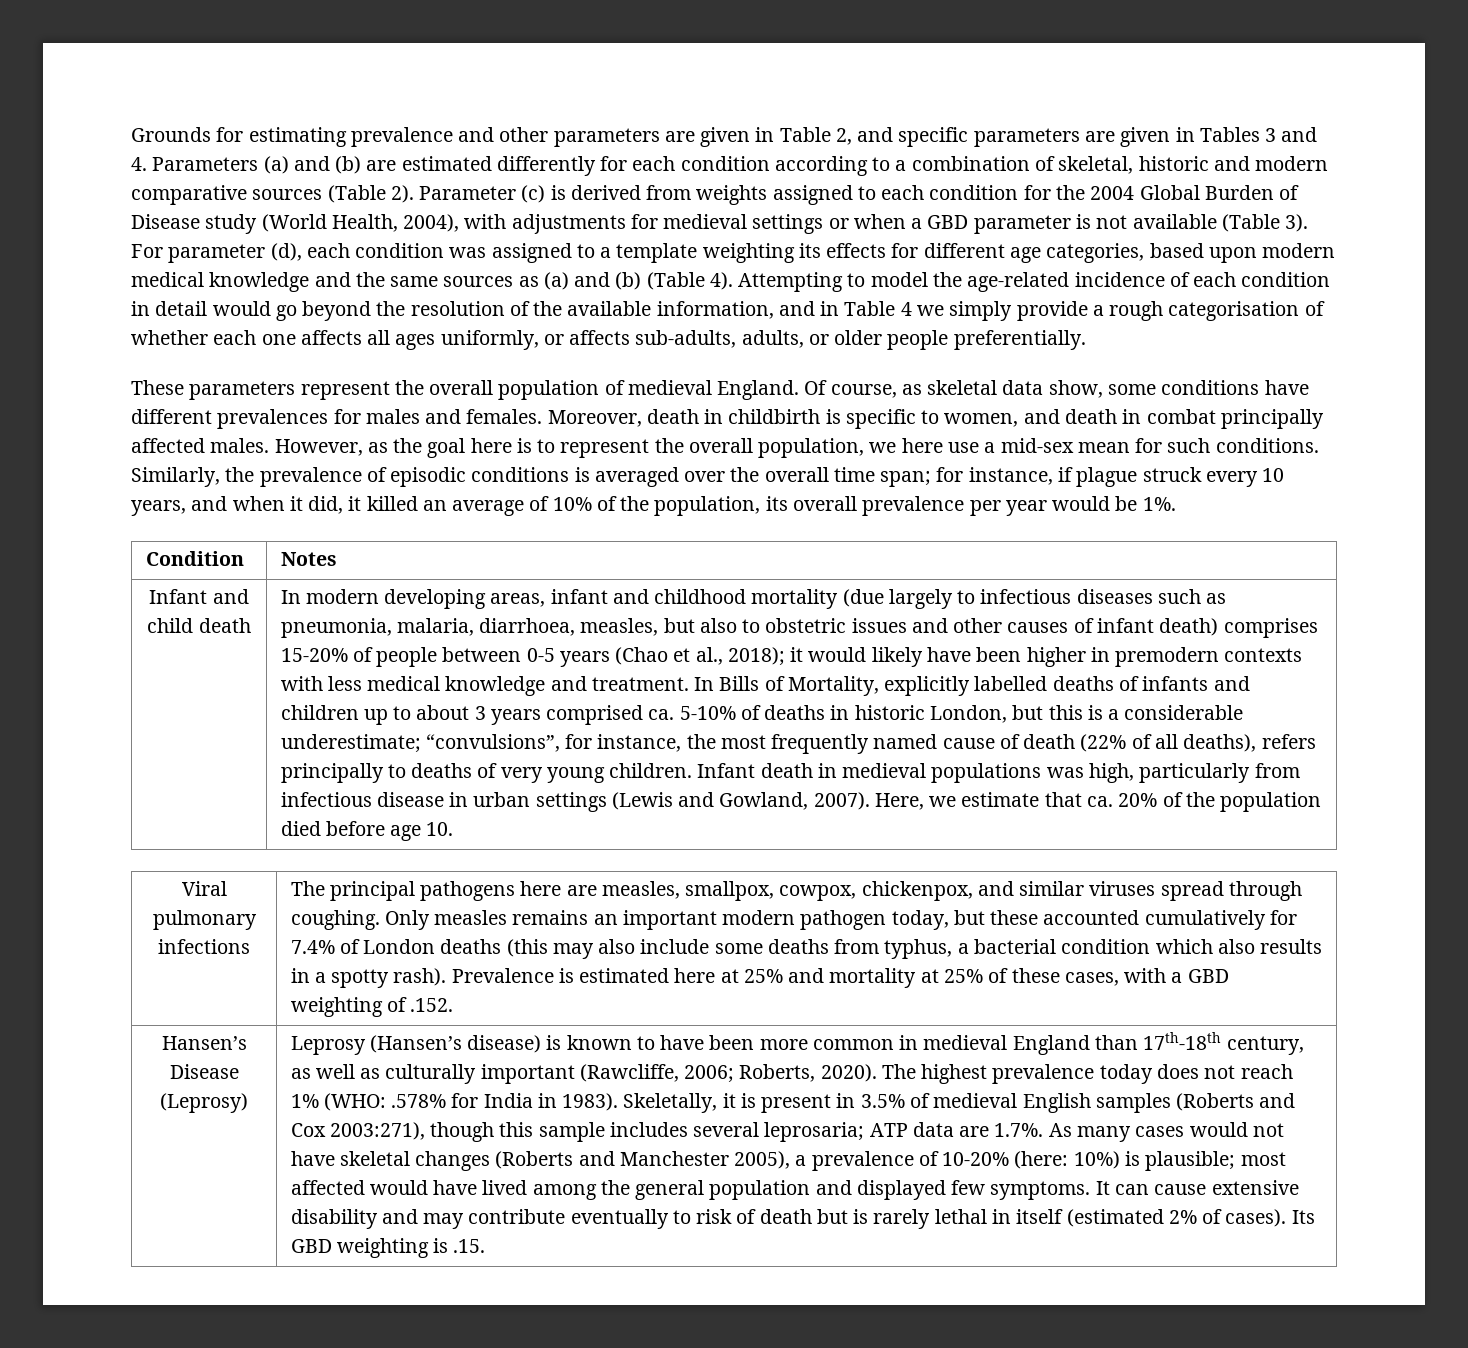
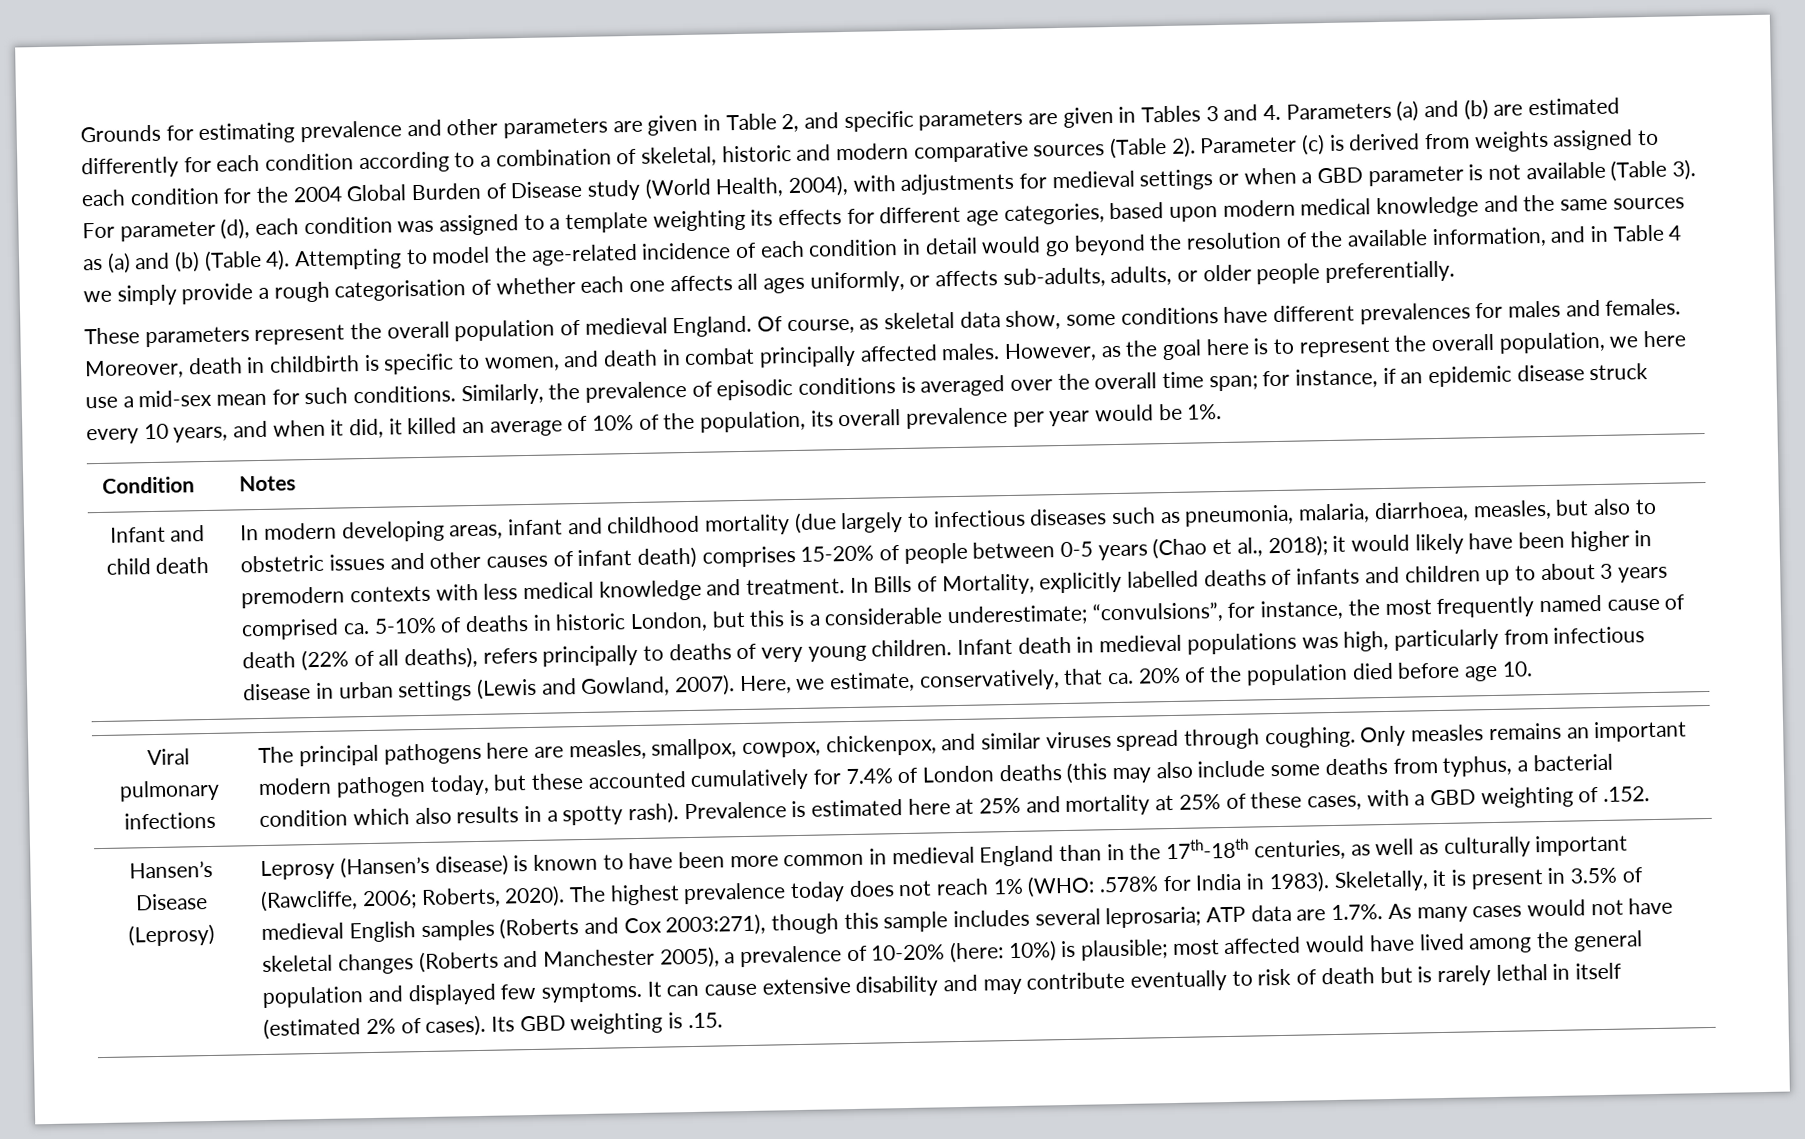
- Similarly, the prevalence of episodic conditions is averaged over the overall time span; for instance, if plague struck every 10 years, and when it did, it killed an average of 10% of the population, its overall prevalence per year would be 1%.
+ Similarly, the prevalence of episodic conditions is averaged over the overall time span; for instance, if an epidemic disease struck every 10 years, and when it did, it killed an average of 10% of the population, its overall prevalence per year would be 1%.
- Here, we estimate that ca. 20% of the population died before age 10.
+ Here, we estimate, conservatively, that ca. 20% of the population died before age 10.
- Leprosy (Hansen’s disease) is known to have been more common in medieval England than 17th-18th century, as well as culturally important (Rawcliffe, 2006; Roberts, 2020).
+ Leprosy (Hansen’s disease) is known to have been more common in medieval England than in the 17th-18th centuries, as well as culturally important (Rawcliffe, 2006; Roberts, 2020).

